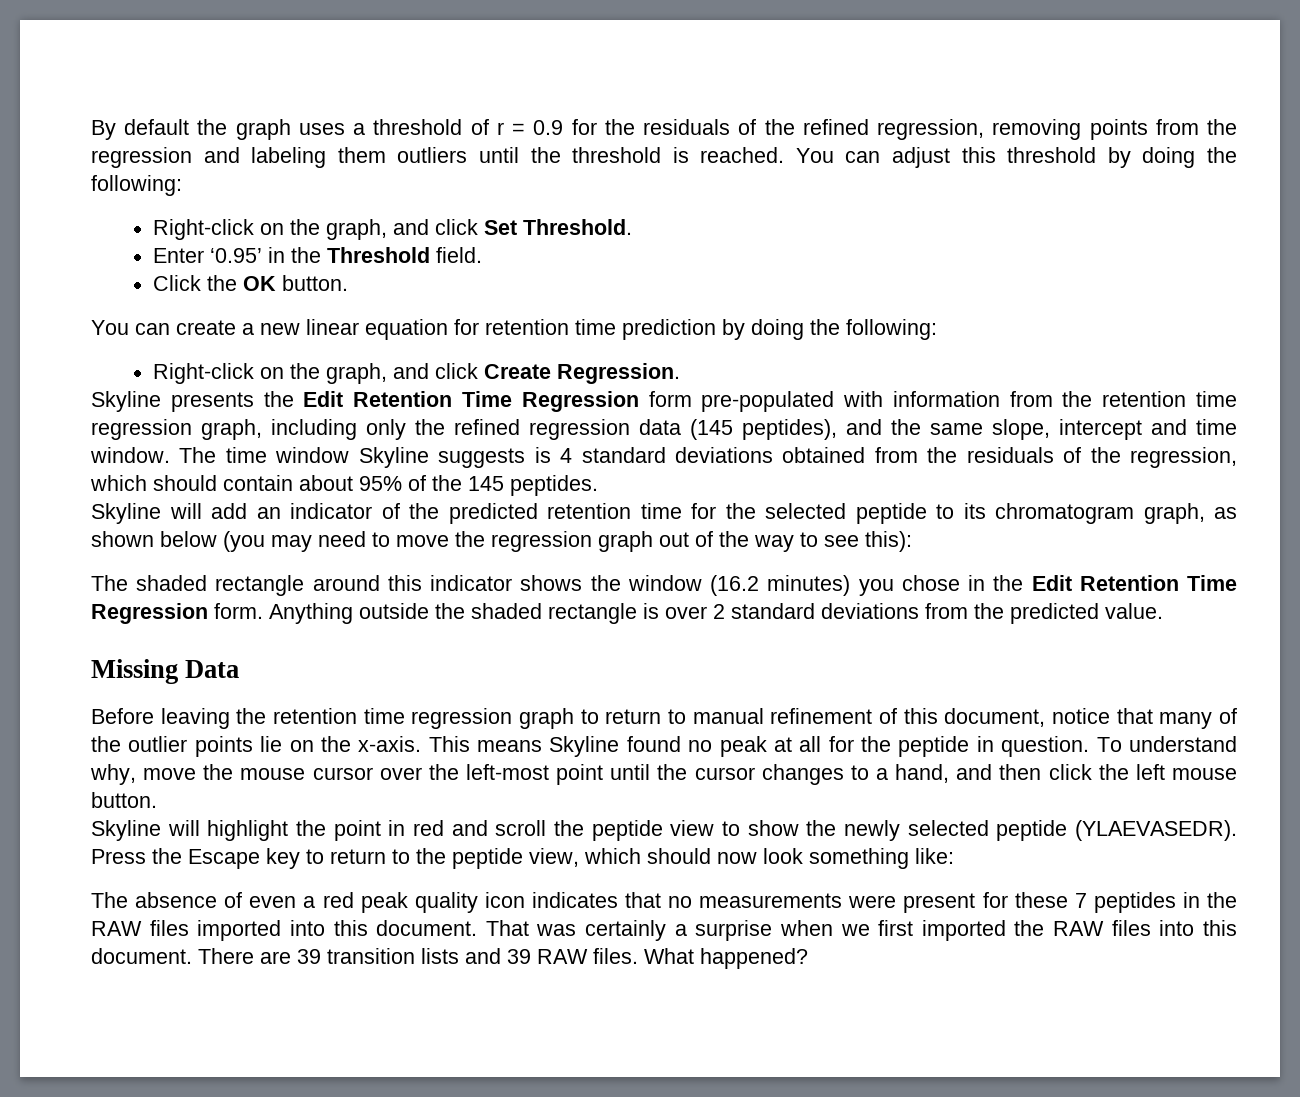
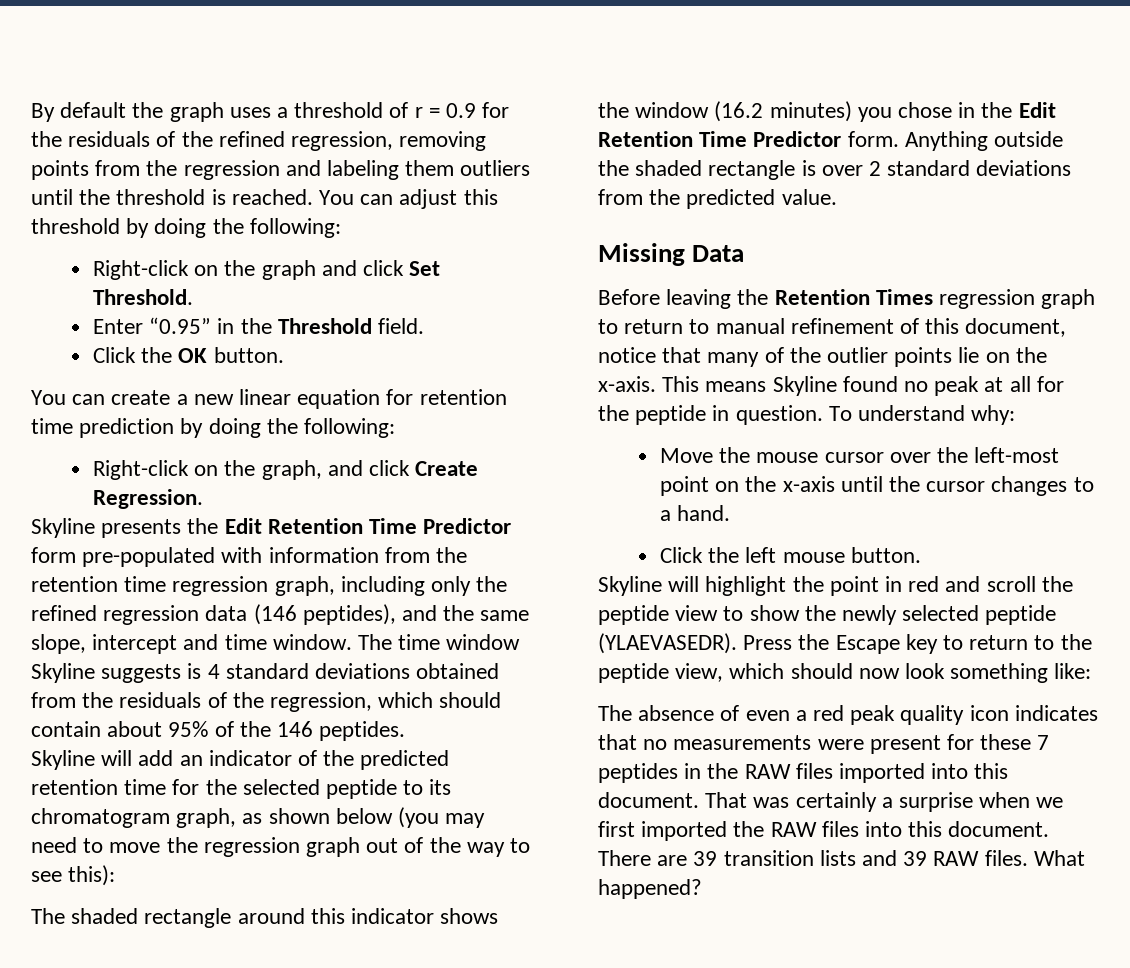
- Right-click on the graph, and click Set Threshold.
+ Right-click on the graph and click Set Threshold.
- Enter ‘0.95’ in the Threshold field.
+ Enter “0.95” in the Threshold field.
- Skyline presents the Edit Retention Time Regression form pre-populated with information from the retention time regression graph, including only the refined regression data (145 peptides), and the same slope, intercept and time window.
+ Skyline presents the Edit Retention Time Predictor form pre-populated with information from the retention time regression graph, including only the refined regression data (146 peptides), and the same slope, intercept and time window.
- The time window Skyline suggests is 4 standard deviations obtained from the residuals of the regression, which should contain about 95% of the 145 peptides.
+ The time window Skyline suggests is 4 standard deviations obtained from the residuals of the regression, which should contain about 95% of the 146 peptides.
- The shaded rectangle around this indicator shows the window (16.2 minutes) you chose in the Edit Retention Time Regression form.
+ The shaded rectangle around this indicator shows the window (16.2 minutes) you chose in the Edit Retention Time Predictor form.
- Before leaving the retention time regression graph to return to manual refinement of this document, notice that many of the outlier points lie on the x-axis.
+ Before leaving the Retention Times regression graph to return to manual refinement of this document, notice that many of the outlier points lie on the x-axis.
- To understand why, move the mouse cursor over the left-most point until the cursor changes to a hand, and then click the left mouse button.
+ To understand why:
+ Move the mouse cursor over the left-most point on the x-axis until the cursor changes to a hand.
+ Click the left mouse button.

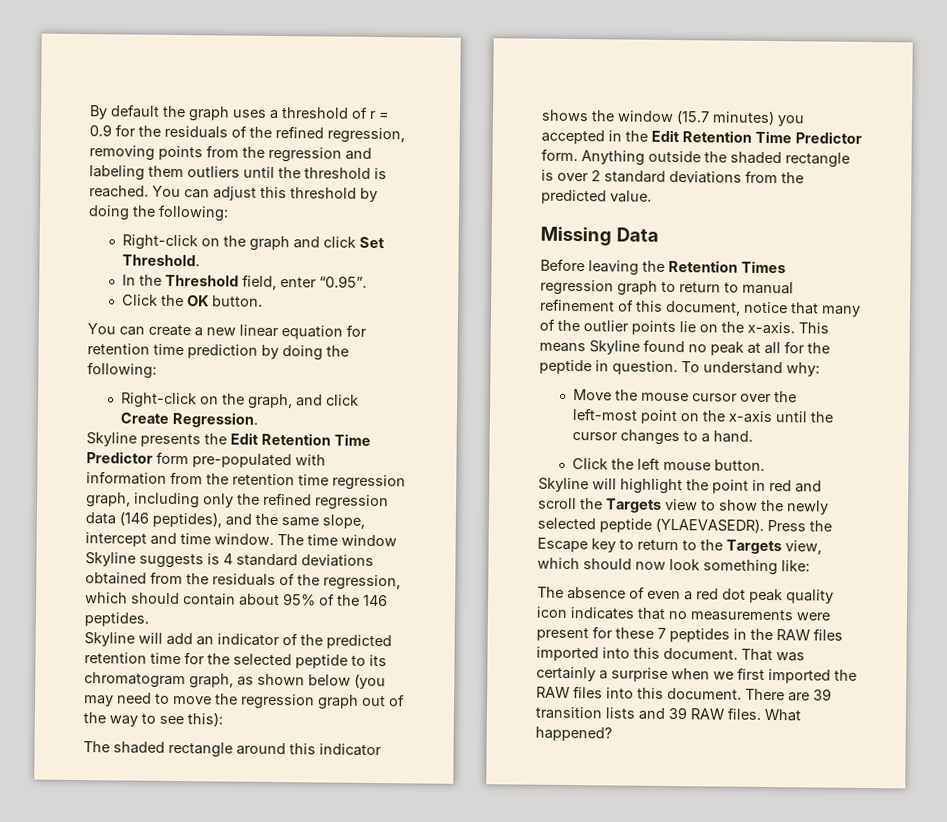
- Enter “0.95” in the Threshold field.
+ In the Threshold field, enter “0.95”.
- The shaded rectangle around this indicator shows the window (16.2 minutes) you chose in the Edit Retention Time Predictor form.
+ The shaded rectangle around this indicator shows the window (15.7 minutes) you accepted in the Edit Retention Time Predictor form.
- Skyline will highlight the point in red and scroll the peptide view to show the newly selected peptide (YLAEVASEDR).
+ Skyline will highlight the point in red and scroll the Targets view to show the newly selected peptide (YLAEVASEDR).
- Press the Escape key to return to the peptide view, which should now look something like:
+ Press the Escape key to return to the Targets view, which should now look something like:
- The absence of even a red peak quality icon indicates that no measurements were present for these 7 peptides in the RAW files imported into this document.
+ The absence of even a red dot peak quality icon indicates that no measurements were present for these 7 peptides in the RAW files imported into this document.

